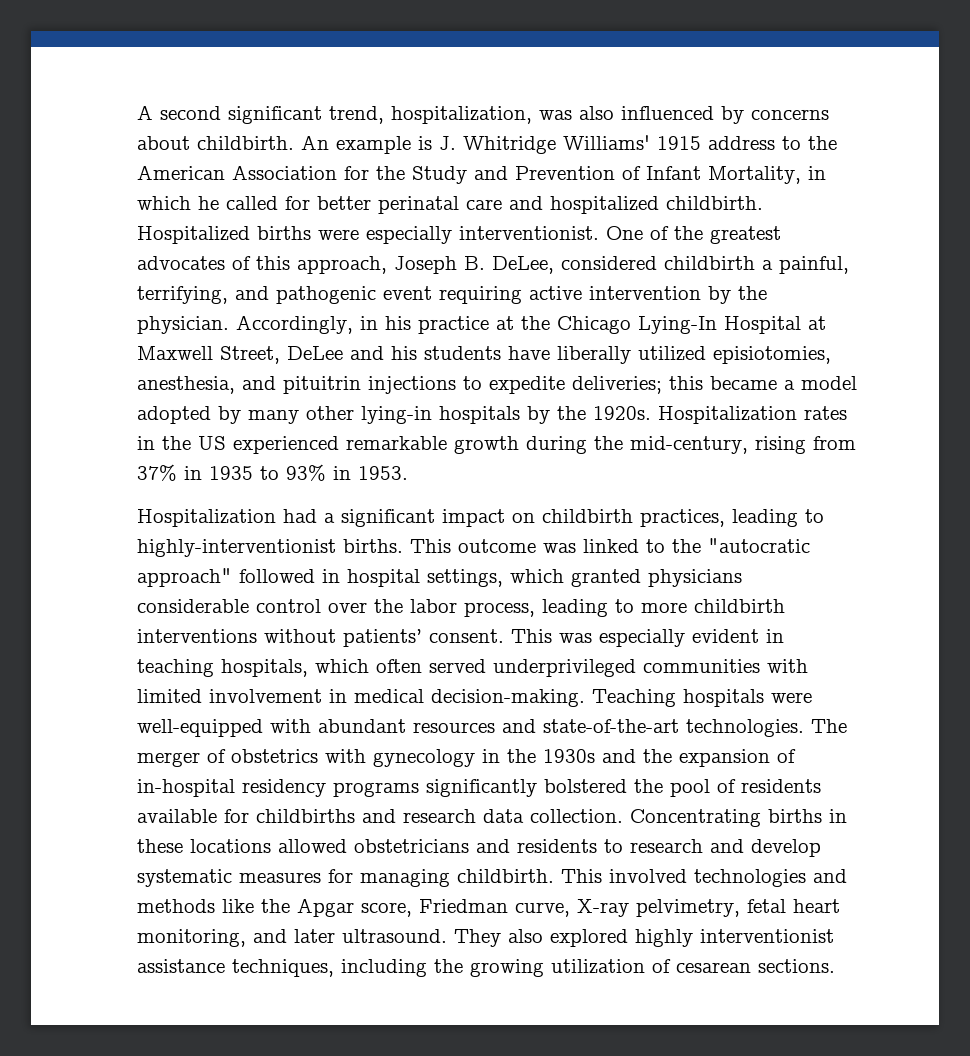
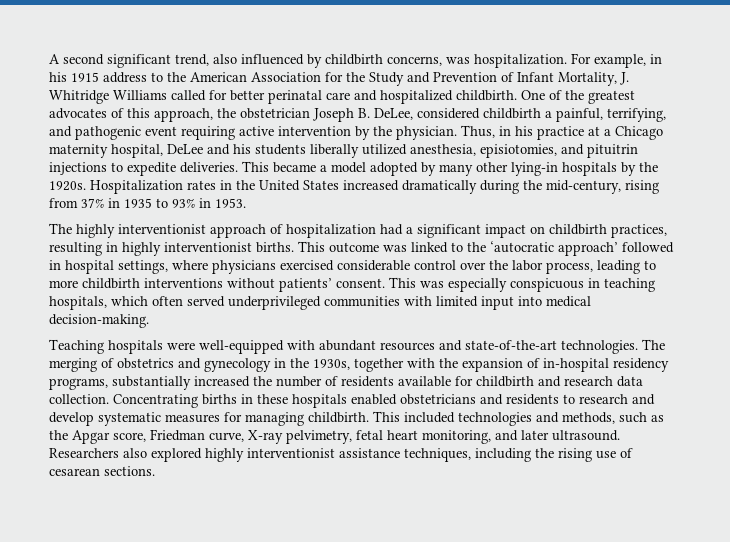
- A second significant trend, hospitalization, was also influenced by concerns about childbirth. An example is J. Whitridge Williams' 1915 address to the American Association for the Study and Prevention of Infant Mortality, in which he called for better perinatal care and hospitalized childbirth.
+ A second significant trend, also influenced by childbirth concerns, was hospitalization. For example, in his 1915 address to the American Association for the Study and Prevention of Infant Mortality, J. Whitridge Williams called for better perinatal care and hospitalized childbirth.
- Hospitalized births were especially interventionist.
- One of the greatest advocates of this approach, Joseph B. DeLee, considered childbirth a painful, terrifying, and pathogenic event requiring active intervention by the physician.
+ One of the greatest advocates of this approach, the obstetrician Joseph B. DeLee, considered childbirth a painful, terrifying, and pathogenic event requiring active intervention by the physician.
- Accordingly, in his practice at the Chicago Lying-In Hospital at Maxwell Street, DeLee and his students have liberally utilized episiotomies, anesthesia, and pituitrin injections to expedite deliveries; this became a model adopted by many other lying-in hospitals by the 1920s.
+ Thus, in his practice at a Chicago maternity hospital, DeLee and his students liberally utilized anesthesia, episiotomies, and pituitrin injections to expedite deliveries. This became a model adopted by many other lying-in hospitals by the 1920s.
- Hospitalization rates in the US experienced remarkable growth during the mid-century, rising from 37% in 1935 to 93% in 1953.
+ Hospitalization rates in the United States increased dramatically during the mid-century, rising from 37% in 1935 to 93% in 1953.
- Hospitalization had a significant impact on childbirth practices, leading to highly-interventionist births.
+ The highly interventionist approach of hospitalization had a significant impact on childbirth practices, resulting in highly interventionist births.
- This outcome was linked to the "autocratic approach" followed in hospital settings, which granted physicians considerable control over the labor process, leading to more childbirth interventions without patients’ consent.
+ This outcome was linked to the ‘autocratic approach’ followed in hospital settings, where physicians exercised considerable control over the labor process, leading to more childbirth interventions without patients’ consent.
- This was especially evident in teaching hospitals, which often served underprivileged communities with limited involvement in medical decision-making. Teaching hospitals were well-equipped with abundant resources and state-of-the-art technologies.
+ This was especially conspicuous in teaching hospitals, which often served underprivileged communities with limited input into medical decision-making.
+ Teaching hospitals were well-equipped with abundant resources and state-of-the-art technologies.
- The merger of obstetrics with gynecology in the 1930s and the expansion of in-hospital residency programs significantly bolstered the pool of residents available for childbirths and research data collection.
+ The merging of obstetrics and gynecology in the 1930s, together with the expansion of in-hospital residency programs, substantially increased the number of residents available for childbirth and research data collection.
- Concentrating births in these locations allowed obstetricians and residents to research and develop systematic measures for managing childbirth.
+ Concentrating births in these hospitals enabled obstetricians and residents to research and develop systematic measures for managing childbirth.
- This involved technologies and methods like the Apgar score, Friedman curve, X-ray pelvimetry, fetal heart monitoring, and later ultrasound.
+ This included technologies and methods, such as the Apgar score, Friedman curve, X-ray pelvimetry, fetal heart monitoring, and later ultrasound.
- They also explored highly interventionist assistance techniques, including the growing utilization of cesarean sections.
+ Researchers also explored highly interventionist assistance techniques, including the rising use of cesarean sections.

